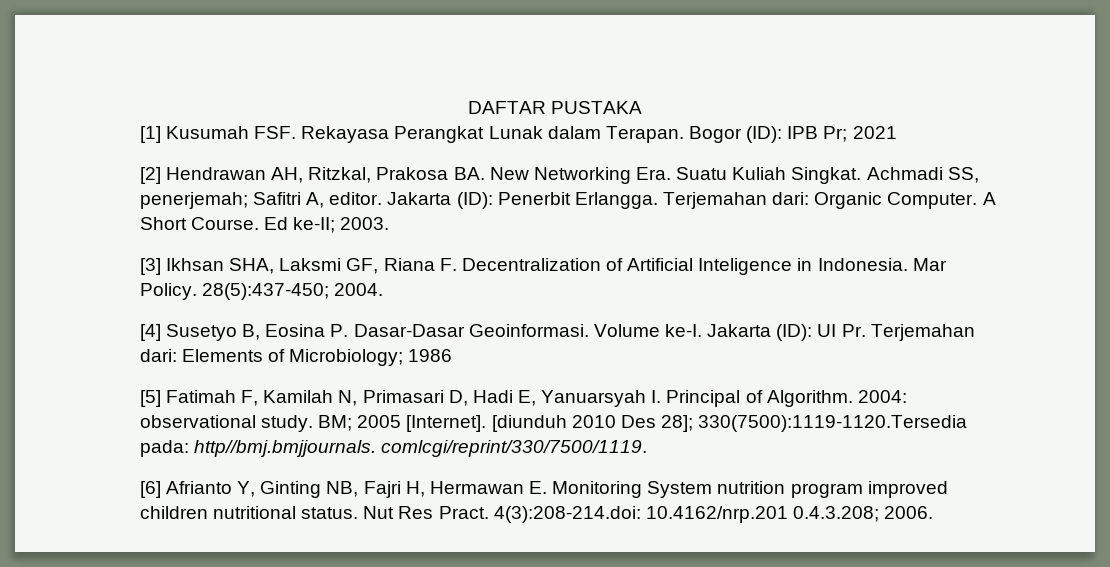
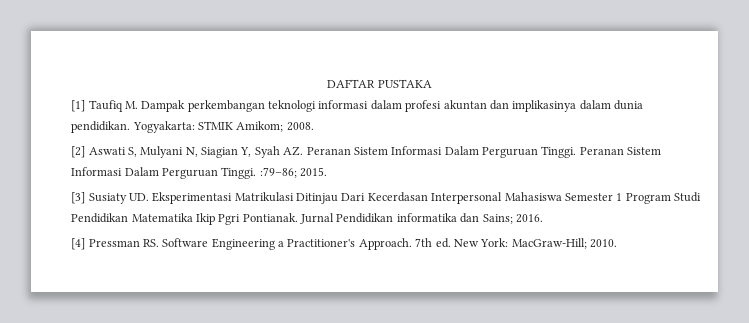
- [1] Kusumah FSF. Rekayasa Perangkat Lunak dalam Terapan. Bogor (ID): IPB Pr; 2021
- [2] Hendrawan AH, Ritzkal, Prakosa BA. New Networking Era. Suatu Kuliah Singkat. Achmadi SS, penerjemah; Safitri A, editor. Jakarta (ID): Penerbit Erlangga. Terjemahan dari: Organic Computer. A Short Course. Ed ke-II; 2003.
- [3] Ikhsan SHA, Laksmi GF, Riana F. Decentralization of Artificial Inteligence in Indonesia. Mar Policy. 28(5):437-450; 2004.
- [4] Susetyo B, Eosina P. Dasar-Dasar Geoinformasi. Volume ke-I. Jakarta (ID): UI Pr. Terjemahan dari: Elements of Microbiology; 1986
- [5] Fatimah F, Kamilah N, Primasari D, Hadi E, Yanuarsyah I. Principal of Algorithm. 2004: observational study. BM; 2005 [Internet]. [diunduh 2010 Des 28]; 330(7500):1119-1120.Tersedia pada: http//bmj.bmjjournals. comlcgi/reprint/330/7500/1119.
- [6] Afrianto Y, Ginting NB, Fajri H, Hermawan E. Monitoring System nutrition program improved children nutritional status. Nut Res Pract. 4(3):208-214.doi: 10.4162/nrp.201 0.4.3.208; 2006.
+ [1] Taufiq M. Dampak perkembangan teknologi informasi dalam profesi akuntan dan implikasinya dalam dunia pendidikan. Yogyakarta: STMIK Amikom; 2008.
+ [2] Aswati S, Mulyani N, Siagian Y, Syah AZ. Peranan Sistem Informasi Dalam Perguruan Tinggi. Peranan Sistem Informasi Dalam Perguruan Tinggi. :79–86; 2015.
+ [3] Susiaty UD. Eksperimentasi Matrikulasi Ditinjau Dari Kecerdasan Interpersonal Mahasiswa Semester 1 Program Studi Pendidikan Matematika Ikip Pgri Pontianak. Jurnal Pendidikan informatika dan Sains; 2016.
+ [4] Pressman RS. Software Engineering a Practitioner's Approach. 7th ed. New York: MacGraw-Hill; 2010.

